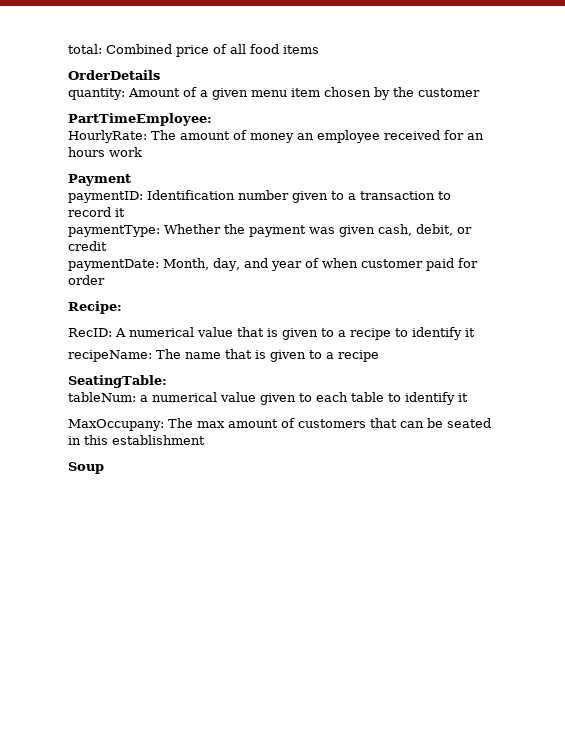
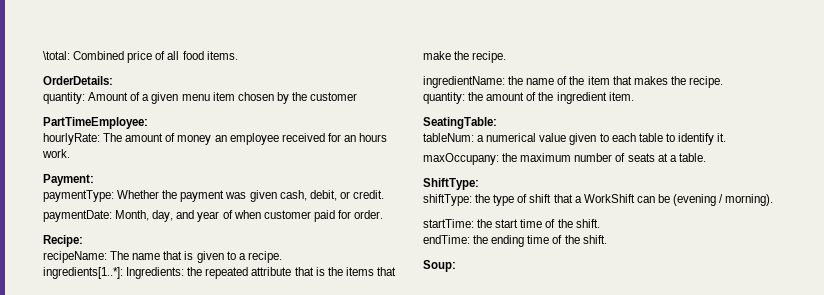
- total: Combined price of all food items
- OrderDetails
+ \total: Combined price of all food items.
+ OrderDetails:
- HourlyRate: The amount of money an employee received for an hours work
- Payment
- paymentID: Identification number given to a transaction to record it
+ hourlyRate: The amount of money an employee received for an hours work.
+ Payment:
- paymentType: Whether the payment was given cash, debit, or credit
+ paymentType: Whether the payment was given cash, debit, or credit.
- paymentDate: Month, day, and year of when customer paid for order
+ paymentDate: Month, day, and year of when customer paid for order.
- RecID: A numerical value that is given to a recipe to identify it
- recipeName: The name that is given to a recipe
+ recipeName: The name that is given to a recipe.
+ ingredients[1..*]: Ingredients: the repeated attribute that is the items that make the recipe.
+ ingredientName: the name of the item that makes the recipe.
+ quantity: the amount of the ingredient item.
- tableNum: a numerical value given to each table to identify it
- MaxOccupany: The max amount of customers that can be seated in this establishment
- Soup
+ tableNum: a numerical value given to each table to identify it.
+ maxOccupany: the maximum number of seats at a table.
+ ShiftType:
+ shiftType: the type of shift that a WorkShift can be (evening / morning).
+ startTime: the start time of the shift.
+ endTime: the ending time of the shift.
+ Soup:

